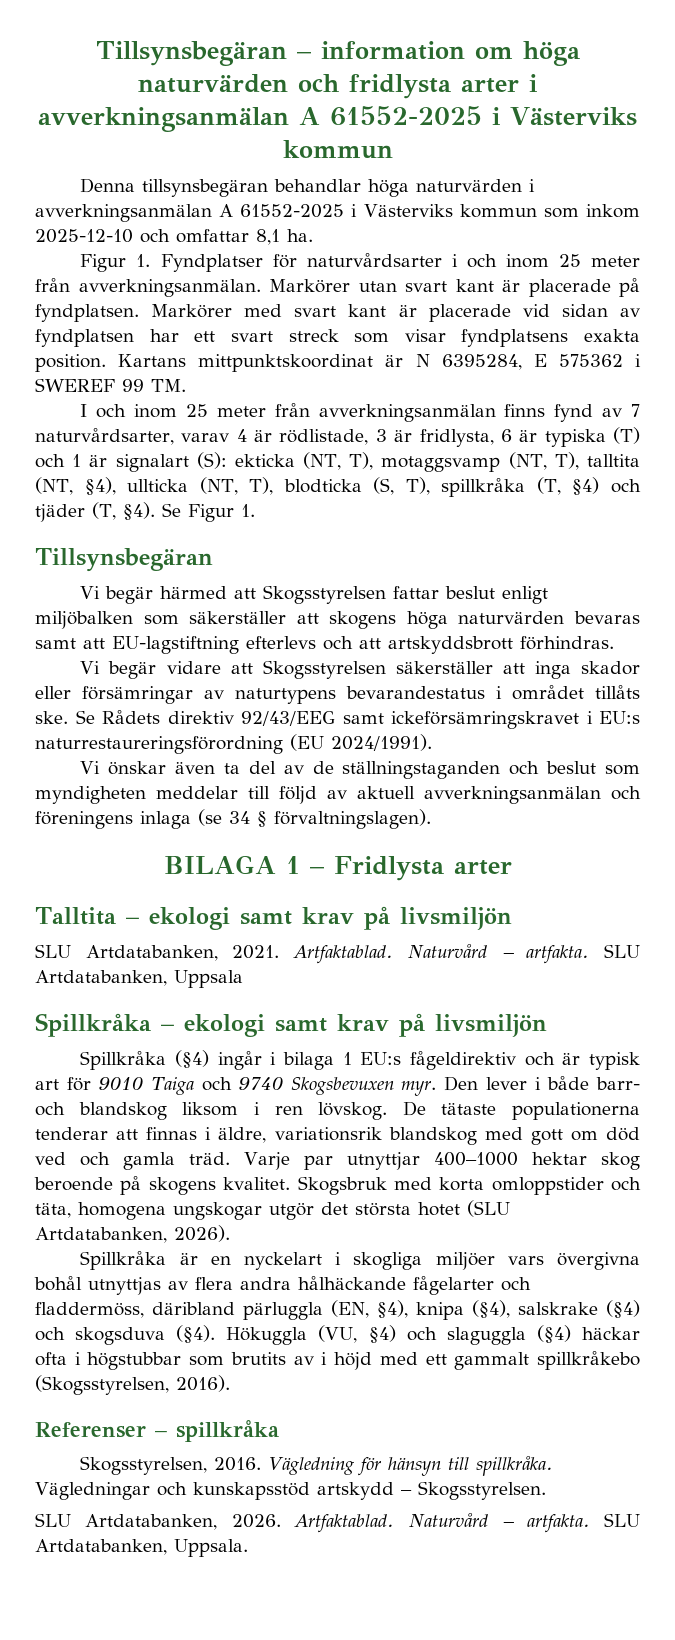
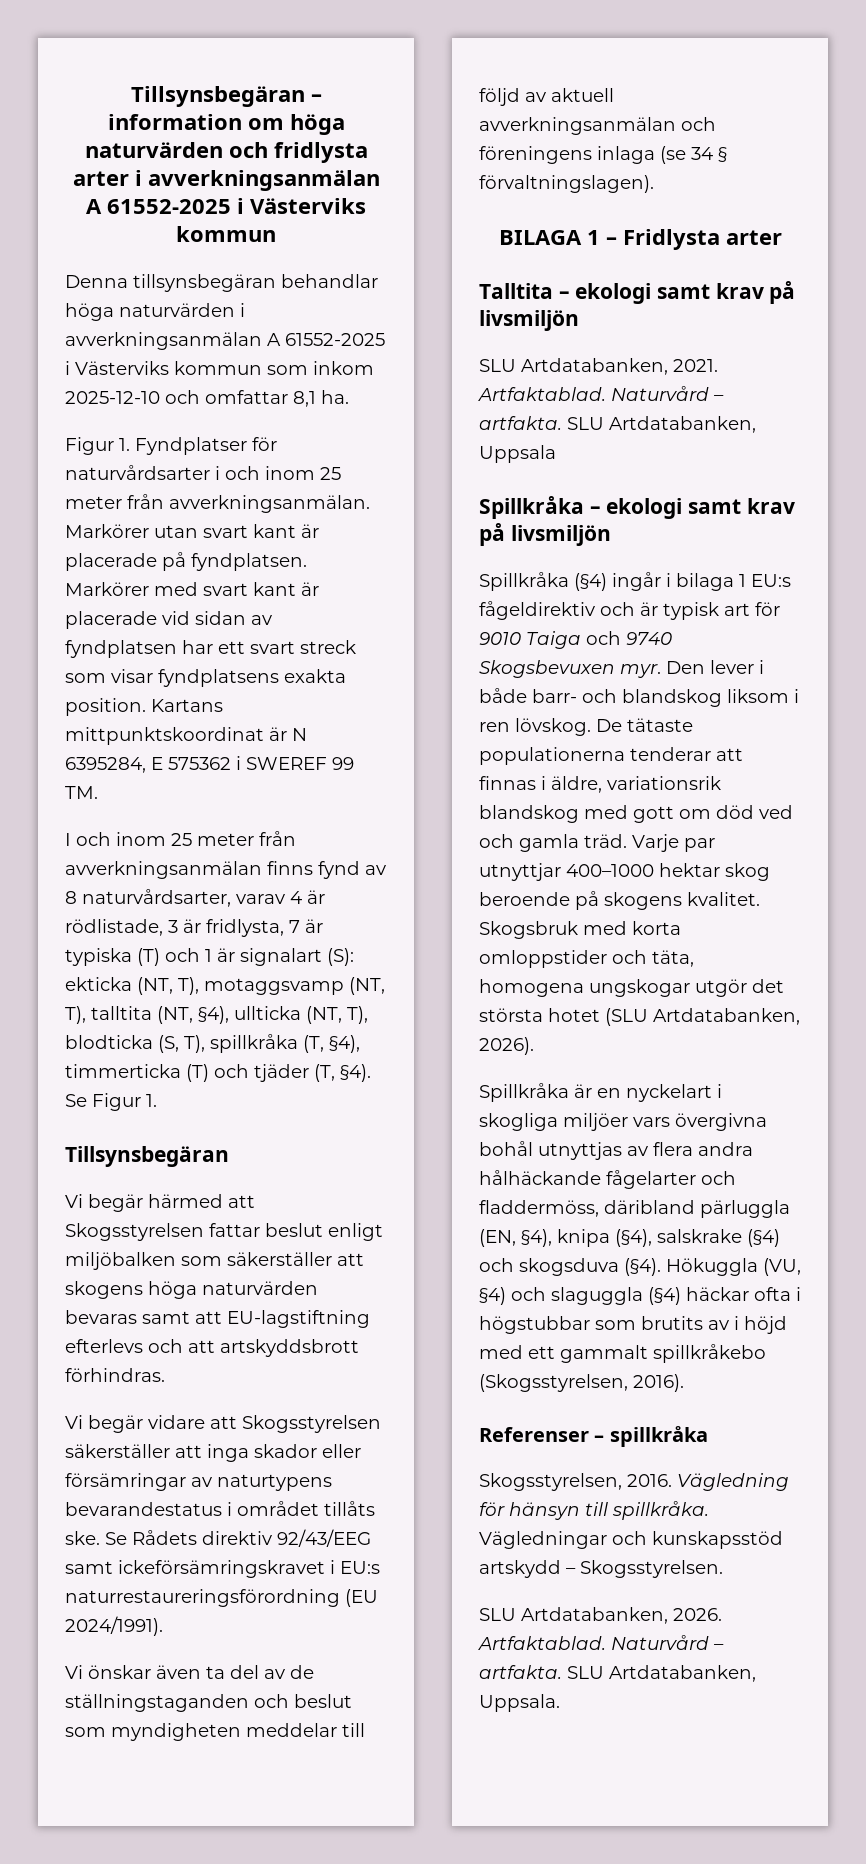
- I och inom 25 meter från avverkningsanmälan finns fynd av 7 naturvårdsarter, varav 4 är rödlistade, 3 är fridlysta, 6 är typiska (T) och 1 är signalart (S): ekticka (NT, T), motaggsvamp (NT, T), talltita (NT, §4), ullticka (NT, T), blodticka (S, T), spillkråka (T, §4) och tjäder (T, §4).
+ I och inom 25 meter från avverkningsanmälan finns fynd av 8 naturvårdsarter, varav 4 är rödlistade, 3 är fridlysta, 7 är typiska (T) och 1 är signalart (S): ekticka (NT, T), motaggsvamp (NT, T), talltita (NT, §4), ullticka (NT, T), blodticka (S, T), spillkråka (T, §4), timmerticka (T) och tjäder (T, §4).

